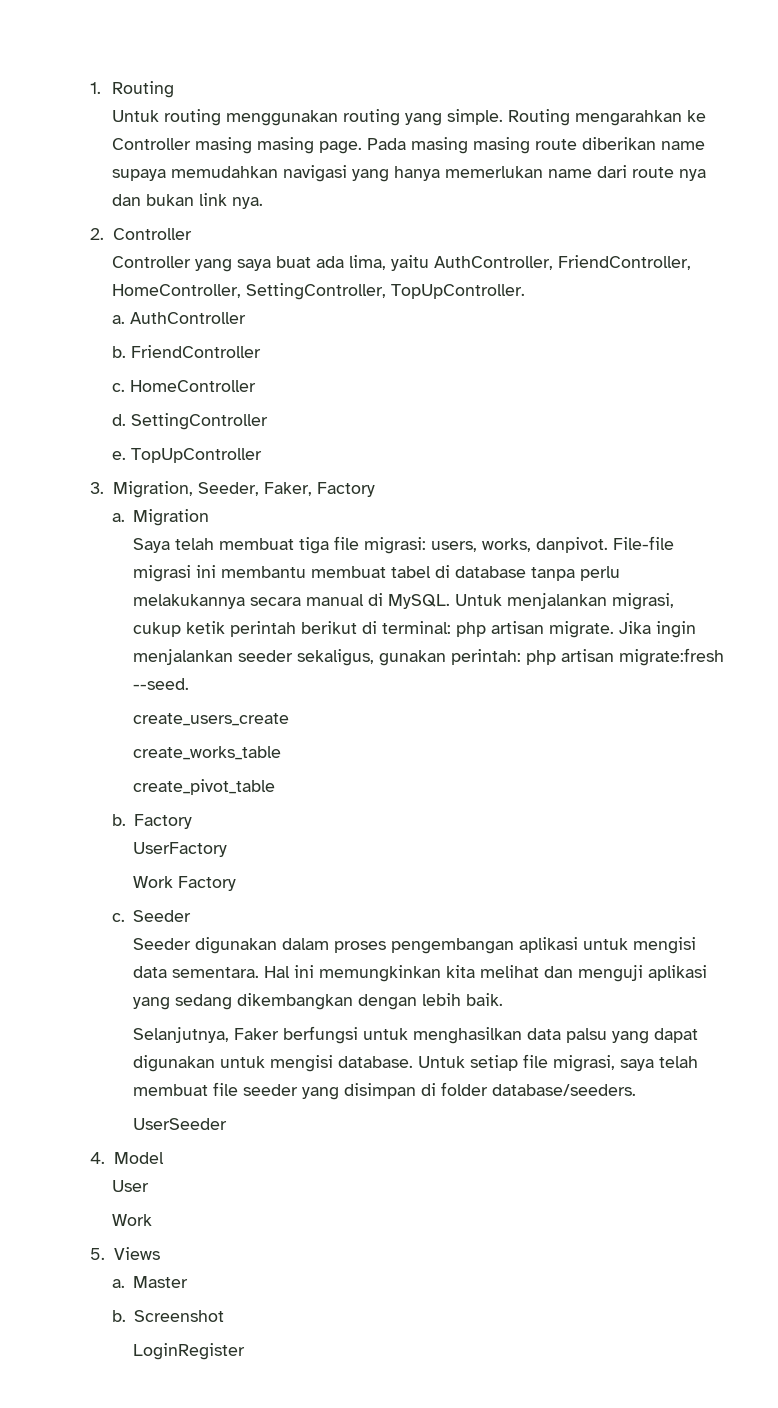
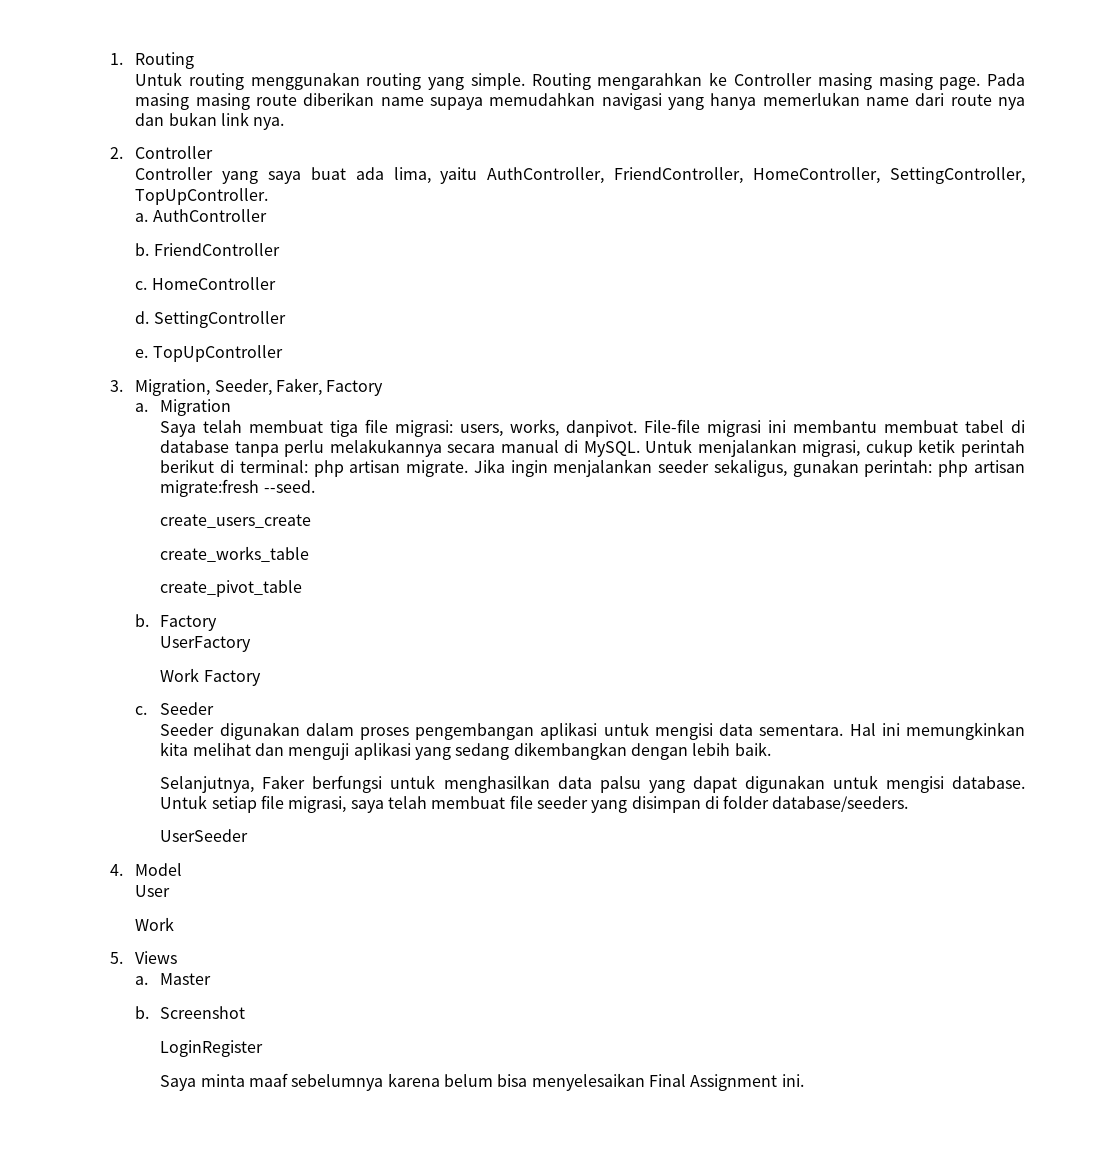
+ Saya minta maaf sebelumnya karena belum bisa menyelesaikan Final Assignment ini.

